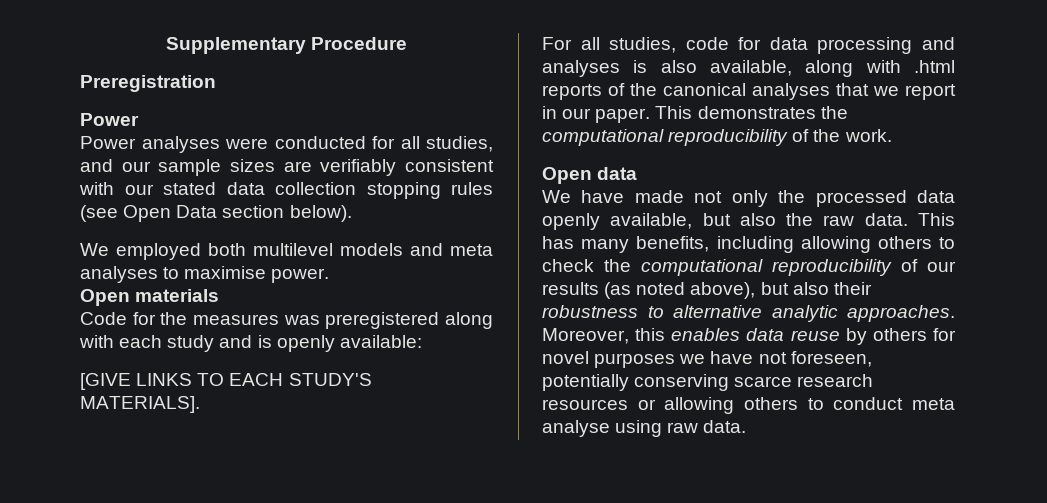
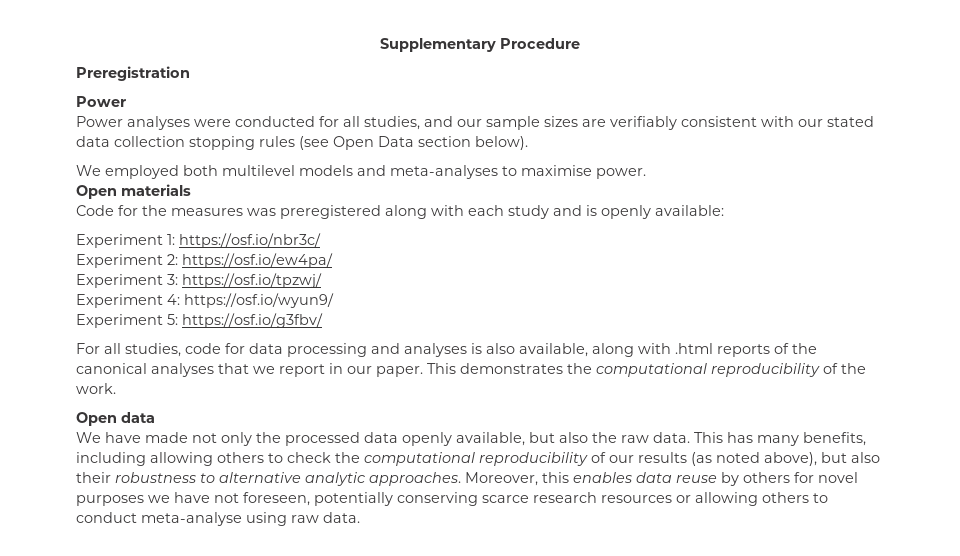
- We employed both multilevel models and meta analyses to maximise power.
+ We employed both multilevel models and meta-analyses to maximise power.
- [GIVE LINKS TO EACH STUDY'S MATERIALS].
+ Experiment 1: https://osf.io/nbr3c/
+ Experiment 2: https://osf.io/ew4pa/
+ Experiment 3: https://osf.io/tpzwj/
+ Experiment 4: https://osf.io/wyun9/
+ Experiment 5: https://osf.io/g3fbv/
- Moreover, this enables data reuse by others for novel purposes we have not foreseen, potentially conserving scarce research resources or allowing others to conduct meta analyse using raw data.
+ Moreover, this enables data reuse by others for novel purposes we have not foreseen, potentially conserving scarce research resources or allowing others to conduct meta-analyse using raw data.

